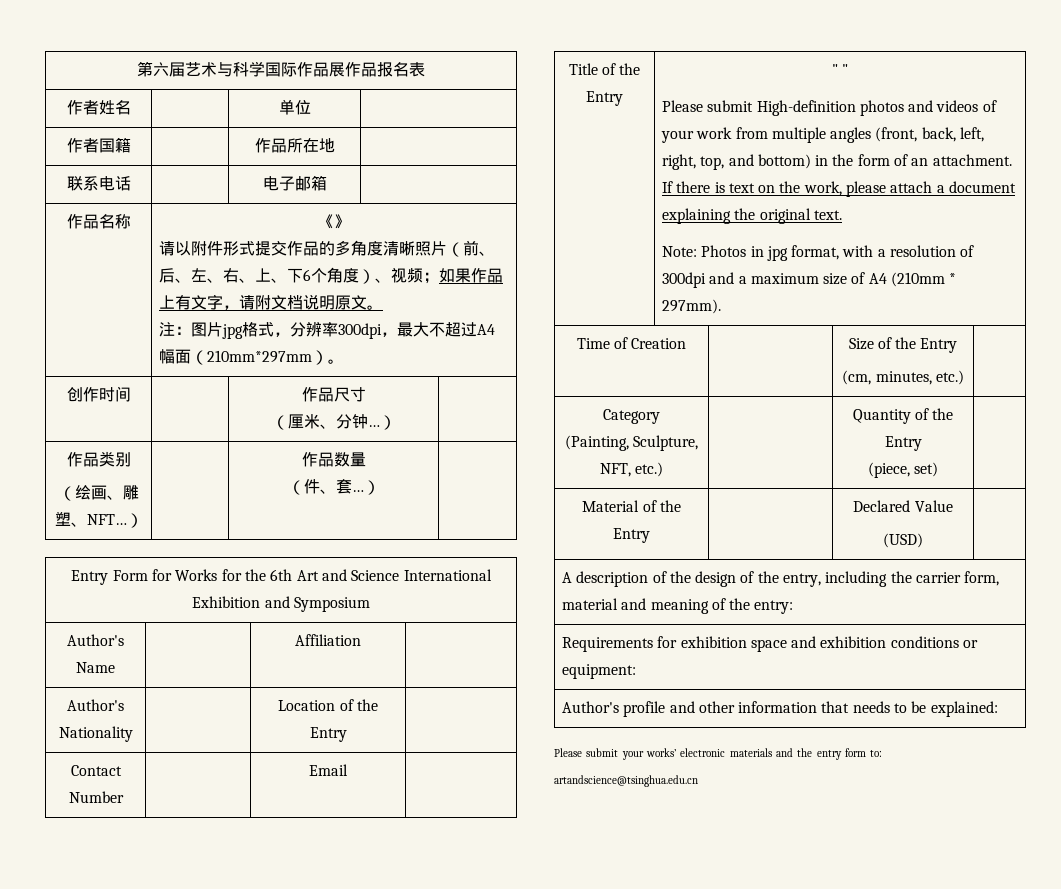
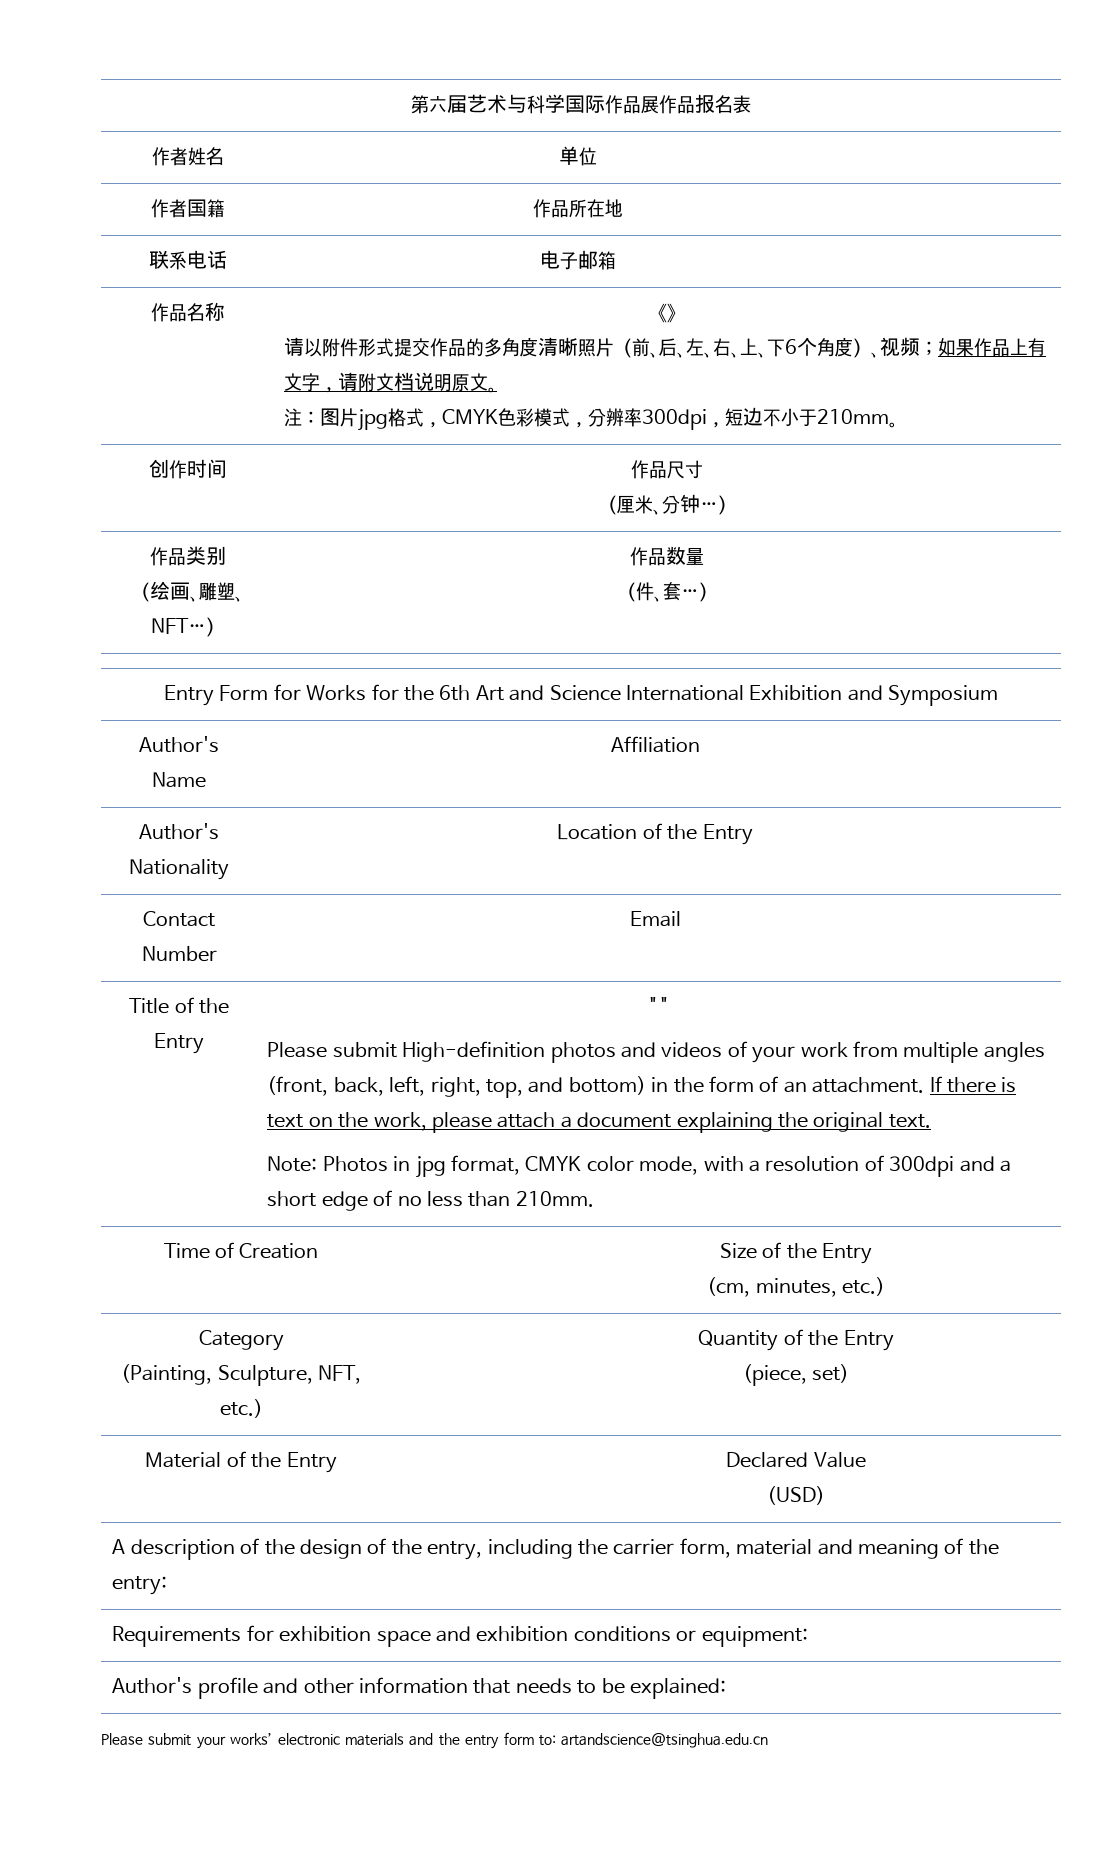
- 注：图片jpg格式，分辨率300dpi，最大不超过A4幅面（210mm*297mm）。
+ 注：图片jpg格式，CMYK色彩模式，分辨率300dpi，短边不小于210mm。
- Note: Photos in jpg format, with a resolution of 300dpi and a maximum size of A4 (210mm * 297mm).
+ Note: Photos in jpg format, CMYK color mode, with a resolution of 300dpi and a short edge of no less than 210mm.

